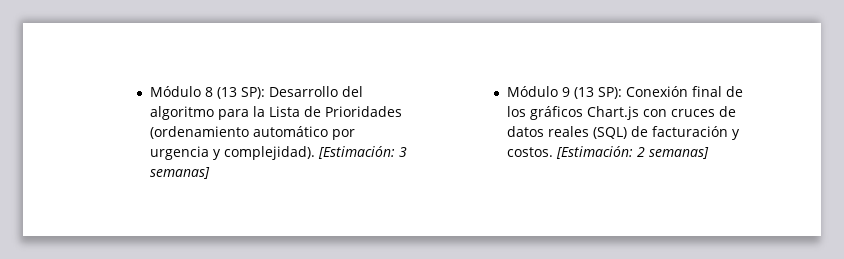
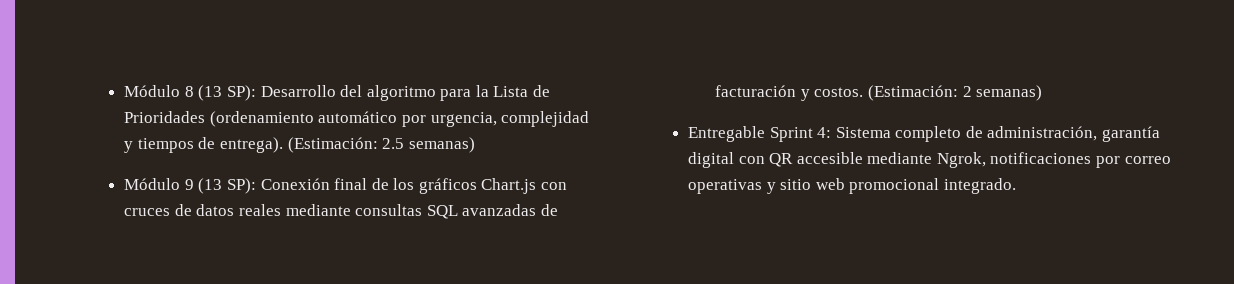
- Módulo 8 (13 SP): Desarrollo del algoritmo para la Lista de Prioridades (ordenamiento automático por urgencia y complejidad). [Estimación: 3 semanas]
+ Módulo 8 (13 SP): Desarrollo del algoritmo para la Lista de Prioridades (ordenamiento automático por urgencia, complejidad y tiempos de entrega). (Estimación: 2.5 semanas)
- Módulo 9 (13 SP): Conexión final de los gráficos Chart.js con cruces de datos reales (SQL) de facturación y costos. [Estimación: 2 semanas]
+ Módulo 9 (13 SP): Conexión final de los gráficos Chart.js con cruces de datos reales mediante consultas SQL avanzadas de facturación y costos. (Estimación: 2 semanas)
+ Entregable Sprint 4: Sistema completo de administración, garantía digital con QR accesible mediante Ngrok, notificaciones por correo operativas y sitio web promocional integrado.

